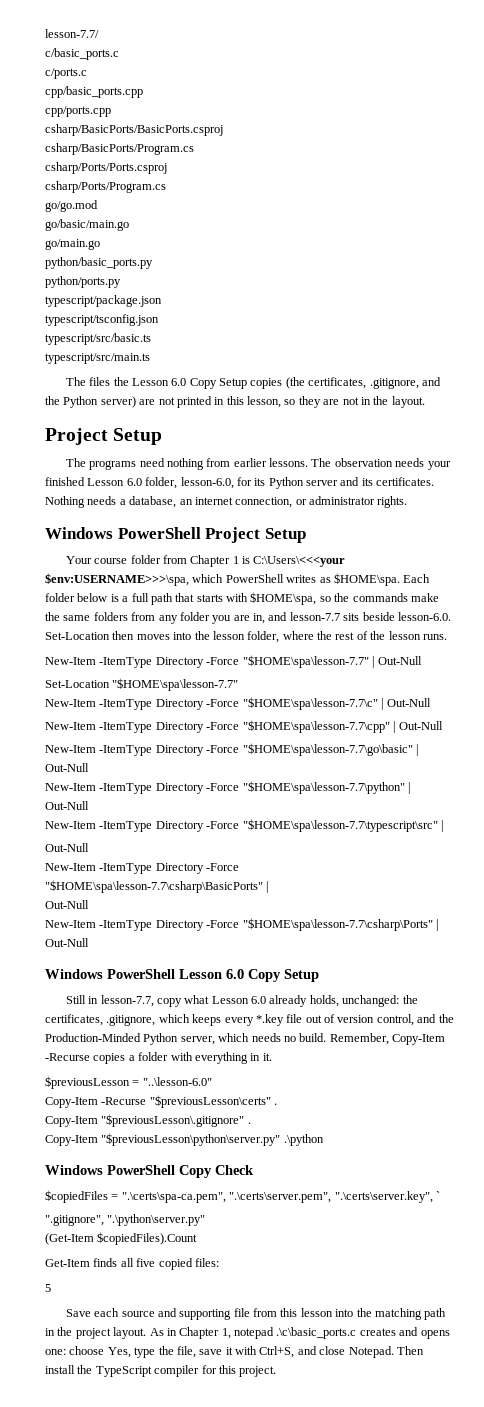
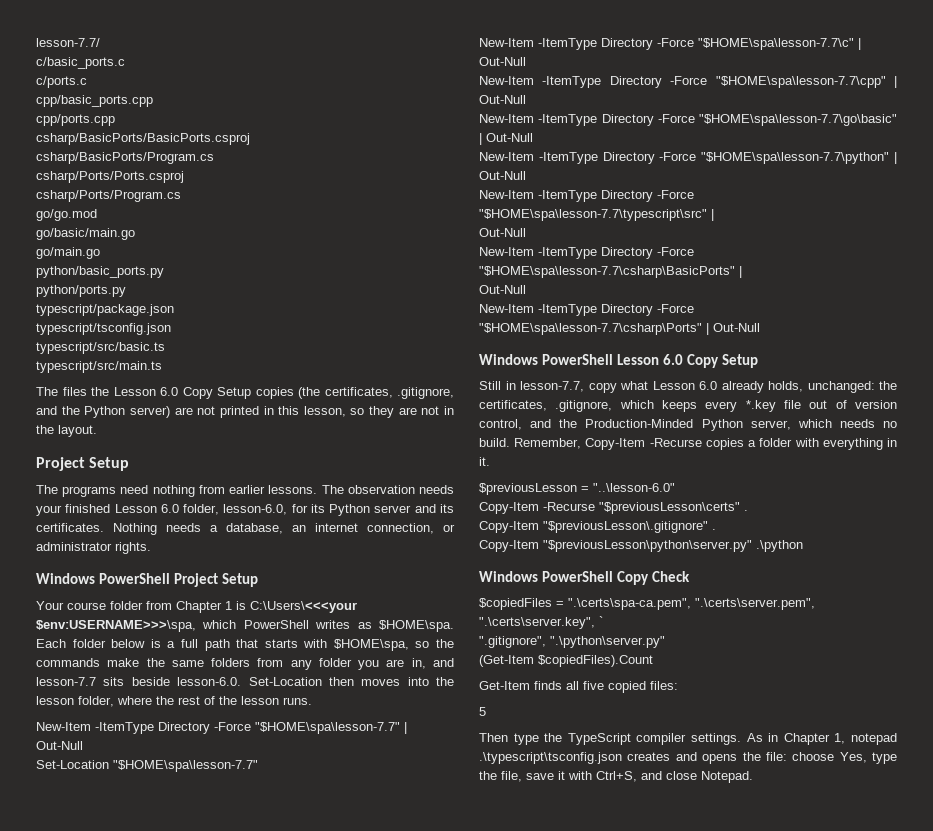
- Save each source and supporting file from this lesson into the matching path in the project layout.
+ Then type the TypeScript compiler settings.
- As in Chapter 1, notepad .\c\basic_ports.c creates and opens one: choose Yes, type the file, save it with Ctrl+S, and close Notepad. Then install the TypeScript compiler for this project.
+ As in Chapter 1, notepad .\typescript\tsconfig.json creates and opens the file: choose Yes, type the file, save it with Ctrl+S, and close Notepad.

